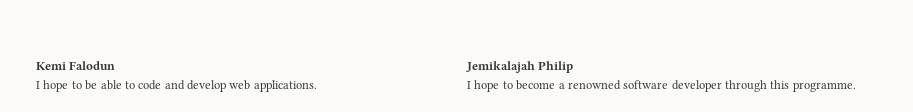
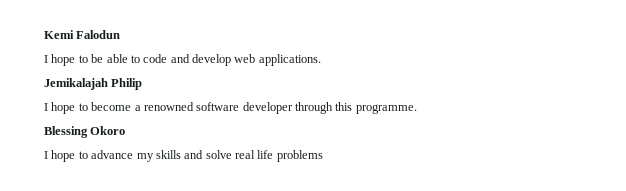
+ Blessing Okoro
+ I hope to advance my skills and solve real life problems

